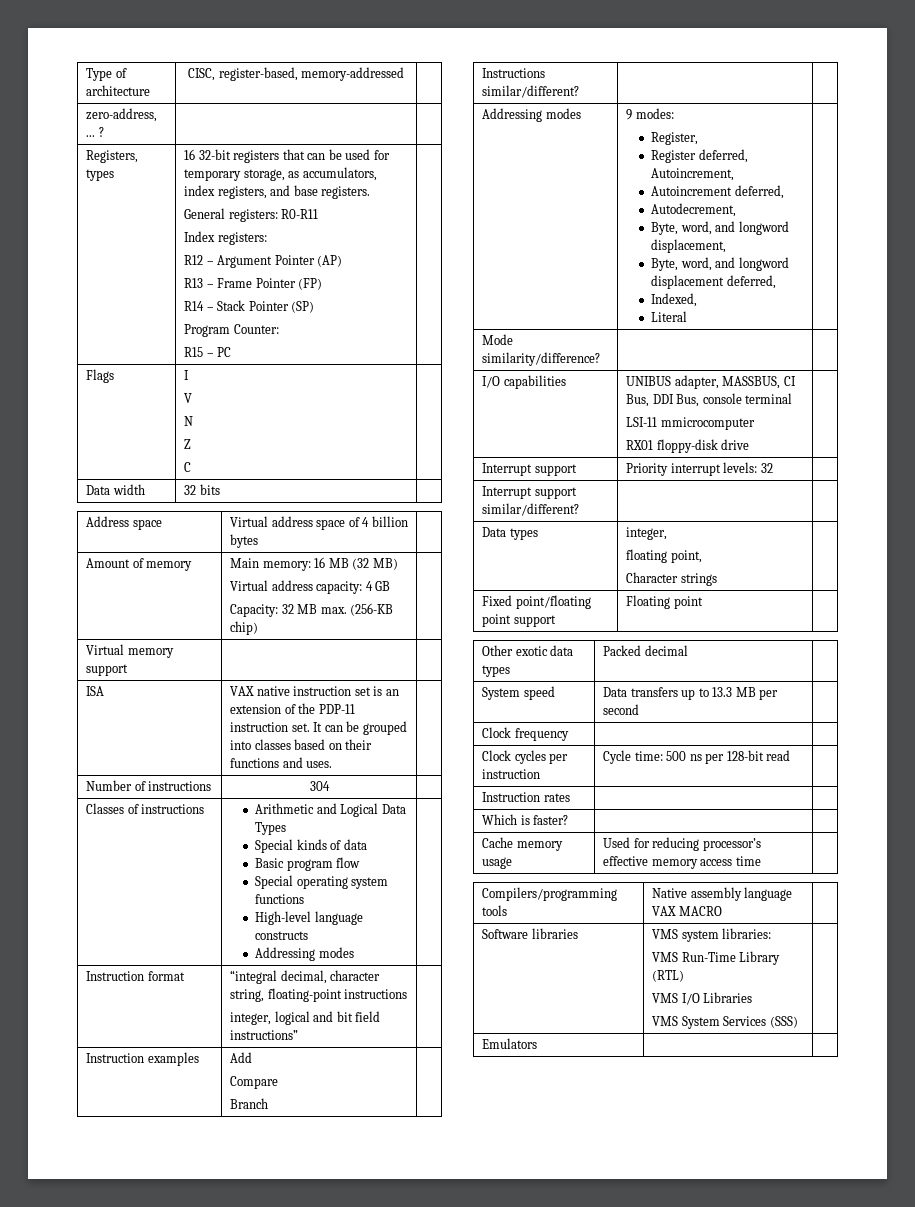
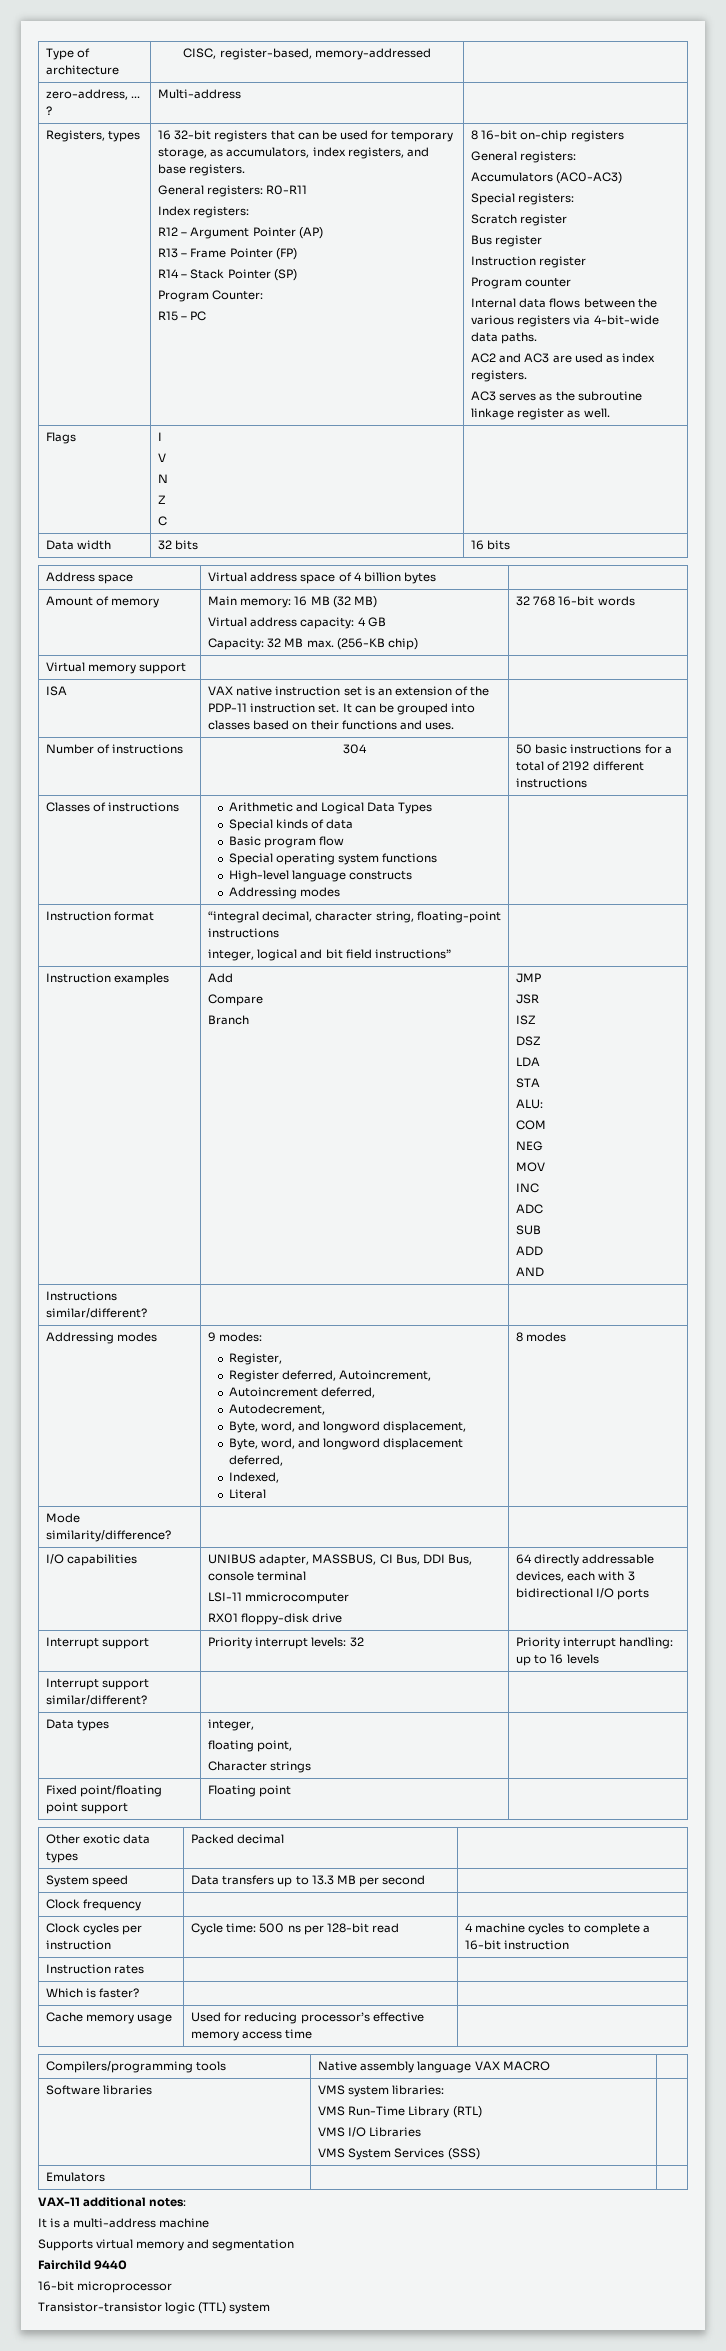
- zero-address, ... ? | |
+ zero-address, ... ? | Multi-address |
+ 8 16-bit on-chip registers
+ General registers:
+ Accumulators (AC0-AC3)
+ Special registers:
+ Scratch register
+ Bus register
+ Instruction register
+ Program counter
+ Internal data flows between the various registers via 4-bit-wide data paths.
+ AC2 and AC3 are used as index registers.
+ AC3 serves as the subroutine linkage register as well.
- Data width | 32 bits |
+ Data width | 32 bits | 16 bits
  Amount of memory | Main memory: 16 MB (32 MB)
  Virtual address capacity: 4 GB
- Capacity: 32 MB max. (256-KB chip) |
+ Capacity: 32 MB max. (256-KB chip) | 32 768 16-bit words
- Number of instructions | 304 |
+ Number of instructions | 304 | 50 basic instructions for a total of 2192 different instructions
  Instruction examples | Add
  Compare
- Branch |
+ Branch | JMP
+ JSR
+ ISZ
+ DSZ
+ LDA
+ STA
+ ALU:
+ COM
+ NEG
+ MOV
+ INC
+ ADC
+ SUB
+ ADD
+ AND
  Addressing modes | 9 modes:
  Register,
  Register deferred, Autoincrement,
  Autoincrement deferred,
  Autodecrement,
  Byte, word, and longword displacement,
  Byte, word, and longword displacement deferred,
  Indexed,
- Literal |
+ Literal | 8 modes
  I/O capabilities | UNIBUS adapter, MASSBUS, CI Bus, DDI Bus, console terminal
  LSI-11 mmicrocomputer
- RX01 floppy-disk drive |
+ RX01 floppy-disk drive | 64 directly addressable devices, each with 3 bidirectional I/O ports
- Interrupt support | Priority interrupt levels: 32 |
+ Interrupt support | Priority interrupt levels: 32 | Priority interrupt handling: up to 16 levels
- Clock cycles per instruction | Cycle time: 500 ns per 128-bit read |
+ Clock cycles per instruction | Cycle time: 500 ns per 128-bit read | 4 machine cycles to complete a 16-bit instruction
+ VAX-11 additional notes:
+ It is a multi-address machine
+ Supports virtual memory and segmentation
+ Fairchild 9440
+ 16-bit microprocessor
+ Transistor-transistor logic (TTL) system

